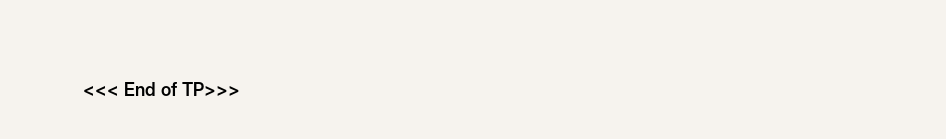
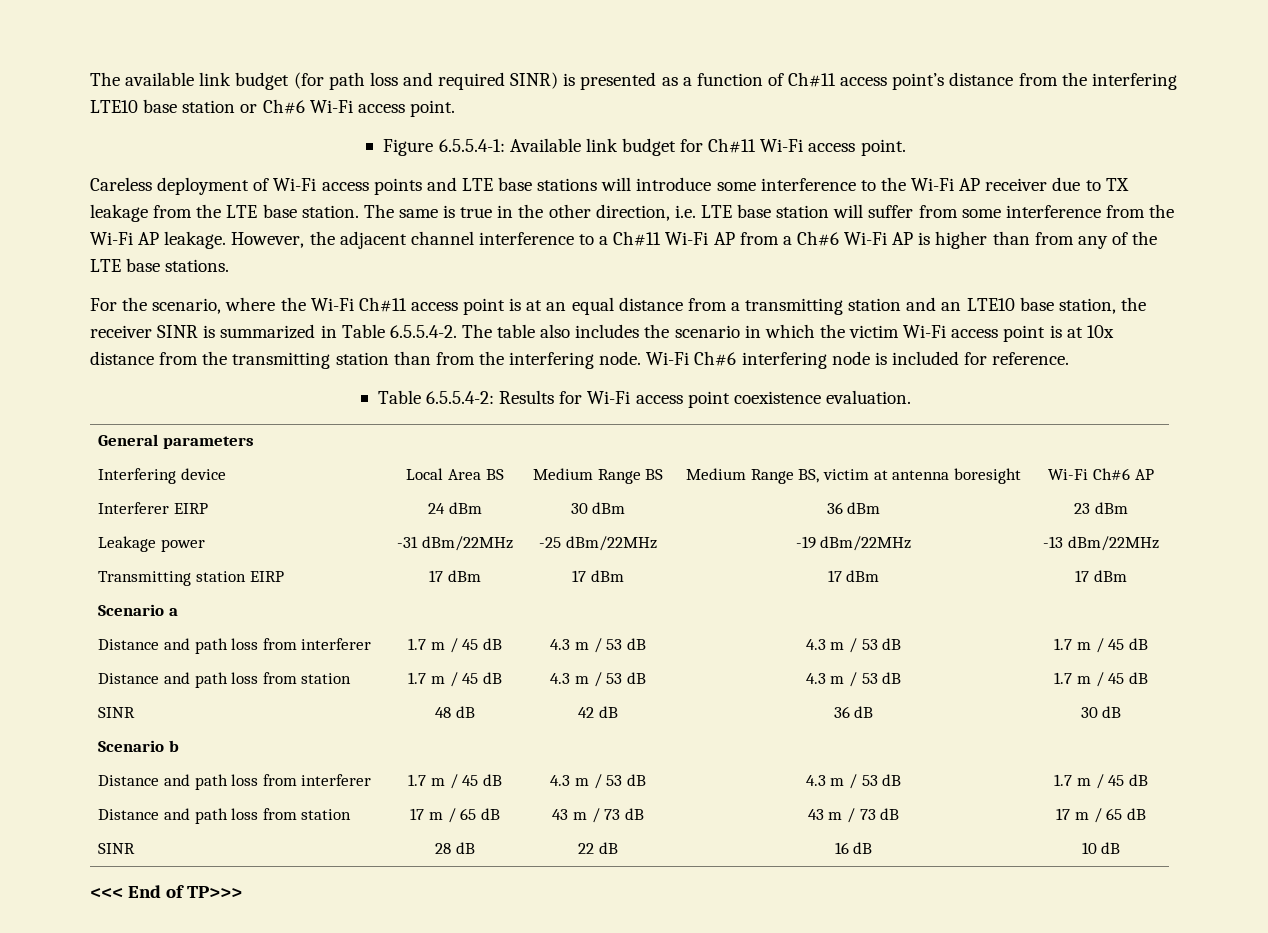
+ The available link budget (for path loss and required SINR) is presented as a function of Ch#11 access point’s distance from the interfering LTE10 base station or Ch#6 Wi-Fi access point.
+ Figure 6.5.5.4-1: Available link budget for Ch#11 Wi-Fi access point.
+ Careless deployment of Wi-Fi access points and LTE base stations will introduce some interference to the Wi-Fi AP receiver due to TX leakage from the LTE base station. The same is true in the other direction, i.e. LTE base station will suffer from some interference from the Wi-Fi AP leakage. However, the adjacent channel interference to a Ch#11 Wi-Fi AP from a Ch#6 Wi-Fi AP is higher than from any of the LTE base stations.
+ For the scenario, where the Wi-Fi Ch#11 access point is at an equal distance from a transmitting station and an LTE10 base station, the receiver SINR is summarized in Table 6.5.5.4-2. The table also includes the scenario in which the victim Wi-Fi access point is at 10x distance from the transmitting station than from the interfering node. Wi-Fi Ch#6 interfering node is included for reference.
+ Table 6.5.5.4-2: Results for Wi-Fi access point coexistence evaluation.
+ General parameters
+ Interfering device | Local Area BS | Medium Range BS | Medium Range BS, victim at antenna boresight | Wi-Fi Ch#6 AP
+ Interferer EIRP | 24 dBm | 30 dBm | 36 dBm | 23 dBm
+ Leakage power | -31 dBm/22MHz | -25 dBm/22MHz | -19 dBm/22MHz | -13 dBm/22MHz
+ Transmitting station EIRP | 17 dBm | 17 dBm | 17 dBm | 17 dBm
+ Scenario a
+ Distance and path loss from interferer | 1.7 m / 45 dB | 4.3 m / 53 dB | 4.3 m / 53 dB | 1.7 m / 45 dB
+ Distance and path loss from station | 1.7 m / 45 dB | 4.3 m / 53 dB | 4.3 m / 53 dB | 1.7 m / 45 dB
+ SINR | 48 dB | 42 dB | 36 dB | 30 dB
+ Scenario b
+ Distance and path loss from interferer | 1.7 m / 45 dB | 4.3 m / 53 dB | 4.3 m / 53 dB | 1.7 m / 45 dB
+ Distance and path loss from station | 17 m / 65 dB | 43 m / 73 dB | 43 m / 73 dB | 17 m / 65 dB
+ SINR | 28 dB | 22 dB | 16 dB | 10 dB

